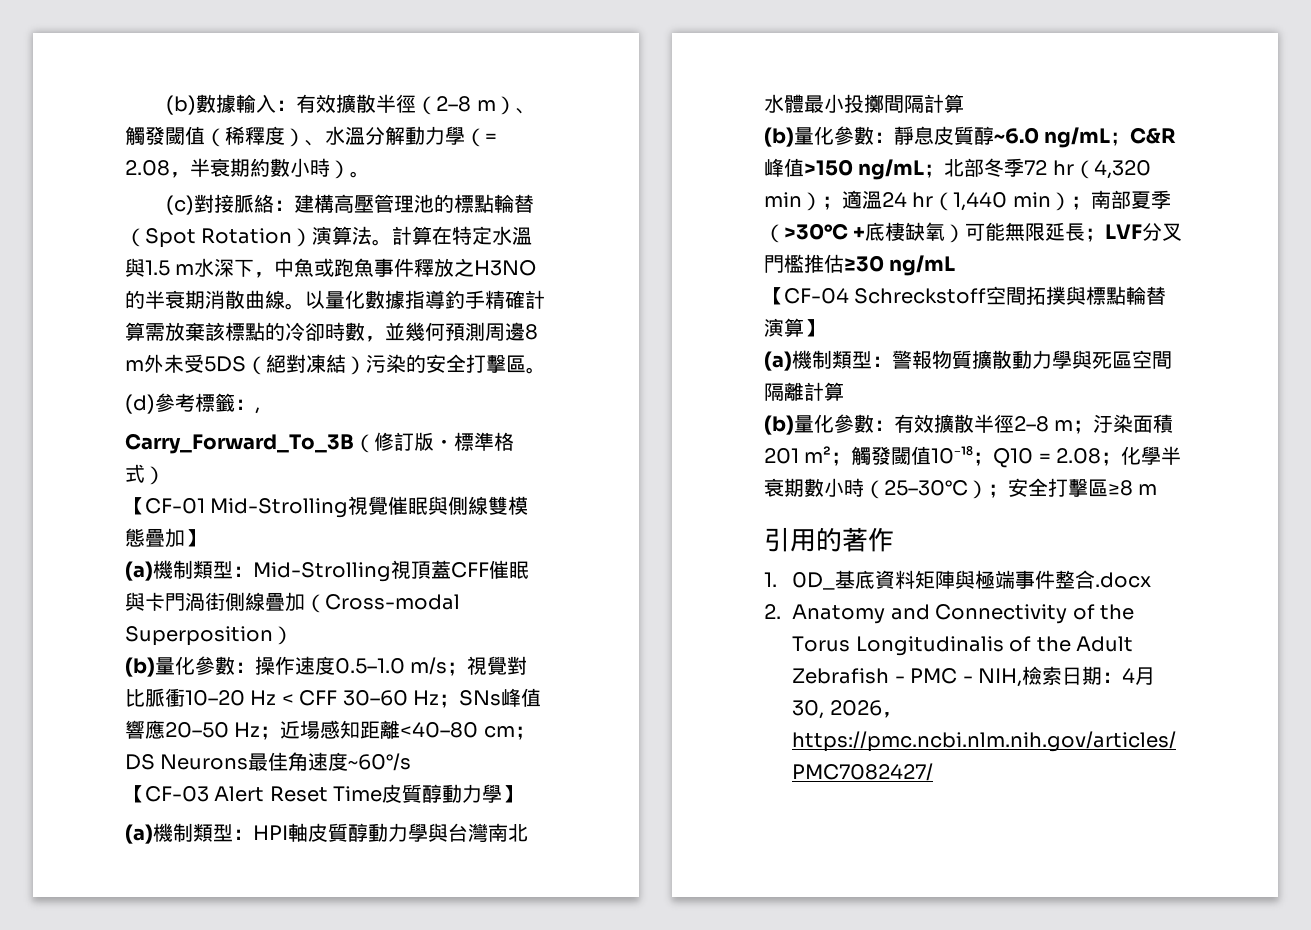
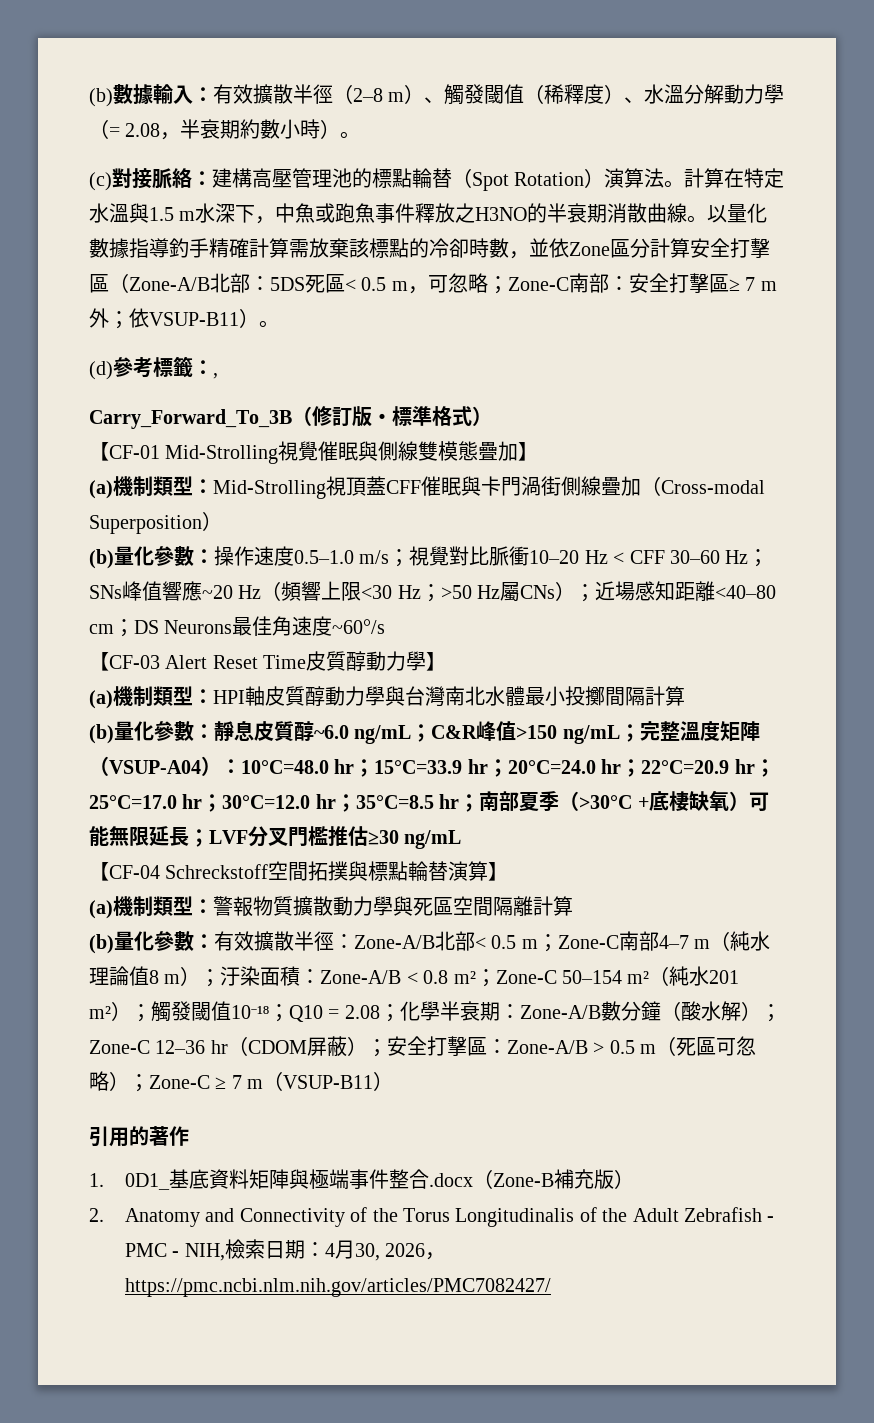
- 以量化數據指導釣手精確計算需放棄該標點的冷卻時數，並幾何預測周邊8 m外未受5DS（絕對凍結）污染的安全打擊區。
+ 以量化數據指導釣手精確計算需放棄該標點的冷卻時數，並依Zone區分計算安全打擊區（Zone-A/B北部：5DS死區< 0.5 m，可忽略；Zone-C南部：安全打擊區≥ 7 m外；依VSUP-B11）。
- (b)量化參數：操作速度0.5–1.0 m/s；視覺對比脈衝10–20 Hz < CFF 30–60 Hz；SNs峰值響應20–50 Hz；近場感知距離<40–80 cm；DS Neurons最佳角速度~60°/s
+ (b)量化參數：操作速度0.5–1.0 m/s；視覺對比脈衝10–20 Hz < CFF 30–60 Hz；SNs峰值響應~20 Hz（頻響上限<30 Hz；>50 Hz屬CNs）；近場感知距離<40–80 cm；DS Neurons最佳角速度~60°/s
- (b)量化參數：靜息皮質醇~6.0 ng/mL；C&R峰值>150 ng/mL；北部冬季72 hr（4,320 min）；適溫24 hr（1,440 min）；南部夏季（>30°C +底棲缺氧）可能無限延長；LVF分叉門檻推估≥30 ng/mL
+ (b)量化參數：靜息皮質醇~6.0 ng/mL；C&R峰值>150 ng/mL；完整溫度矩陣（VSUP-A04）：10°C=48.0 hr；15°C=33.9 hr；20°C=24.0 hr；22°C=20.9 hr；25°C=17.0 hr；30°C=12.0 hr；35°C=8.5 hr；南部夏季（>30°C +底棲缺氧）可能無限延長；LVF分叉門檻推估≥30 ng/mL
- (b)量化參數：有效擴散半徑2–8 m；汙染面積201 m²；觸發閾值10⁻¹⁸；Q10 = 2.08；化學半衰期數小時（25–30°C）；安全打擊區≥8 m
+ (b)量化參數：有效擴散半徑：Zone-A/B北部< 0.5 m；Zone-C南部4–7 m（純水理論值8 m）；汙染面積：Zone-A/B < 0.8 m²；Zone-C 50–154 m²（純水201 m²）；觸發閾值10⁻¹⁸；Q10 = 2.08；化學半衰期：Zone-A/B數分鐘（酸水解）；Zone-C 12–36 hr（CDOM屏蔽）；安全打擊區：Zone-A/B > 0.5 m（死區可忽略）；Zone-C ≥ 7 m（VSUP-B11）
- 1. 0D_基底資料矩陣與極端事件整合.docx
+ 1. 0D1_基底資料矩陣與極端事件整合.docx（Zone-B補充版）

